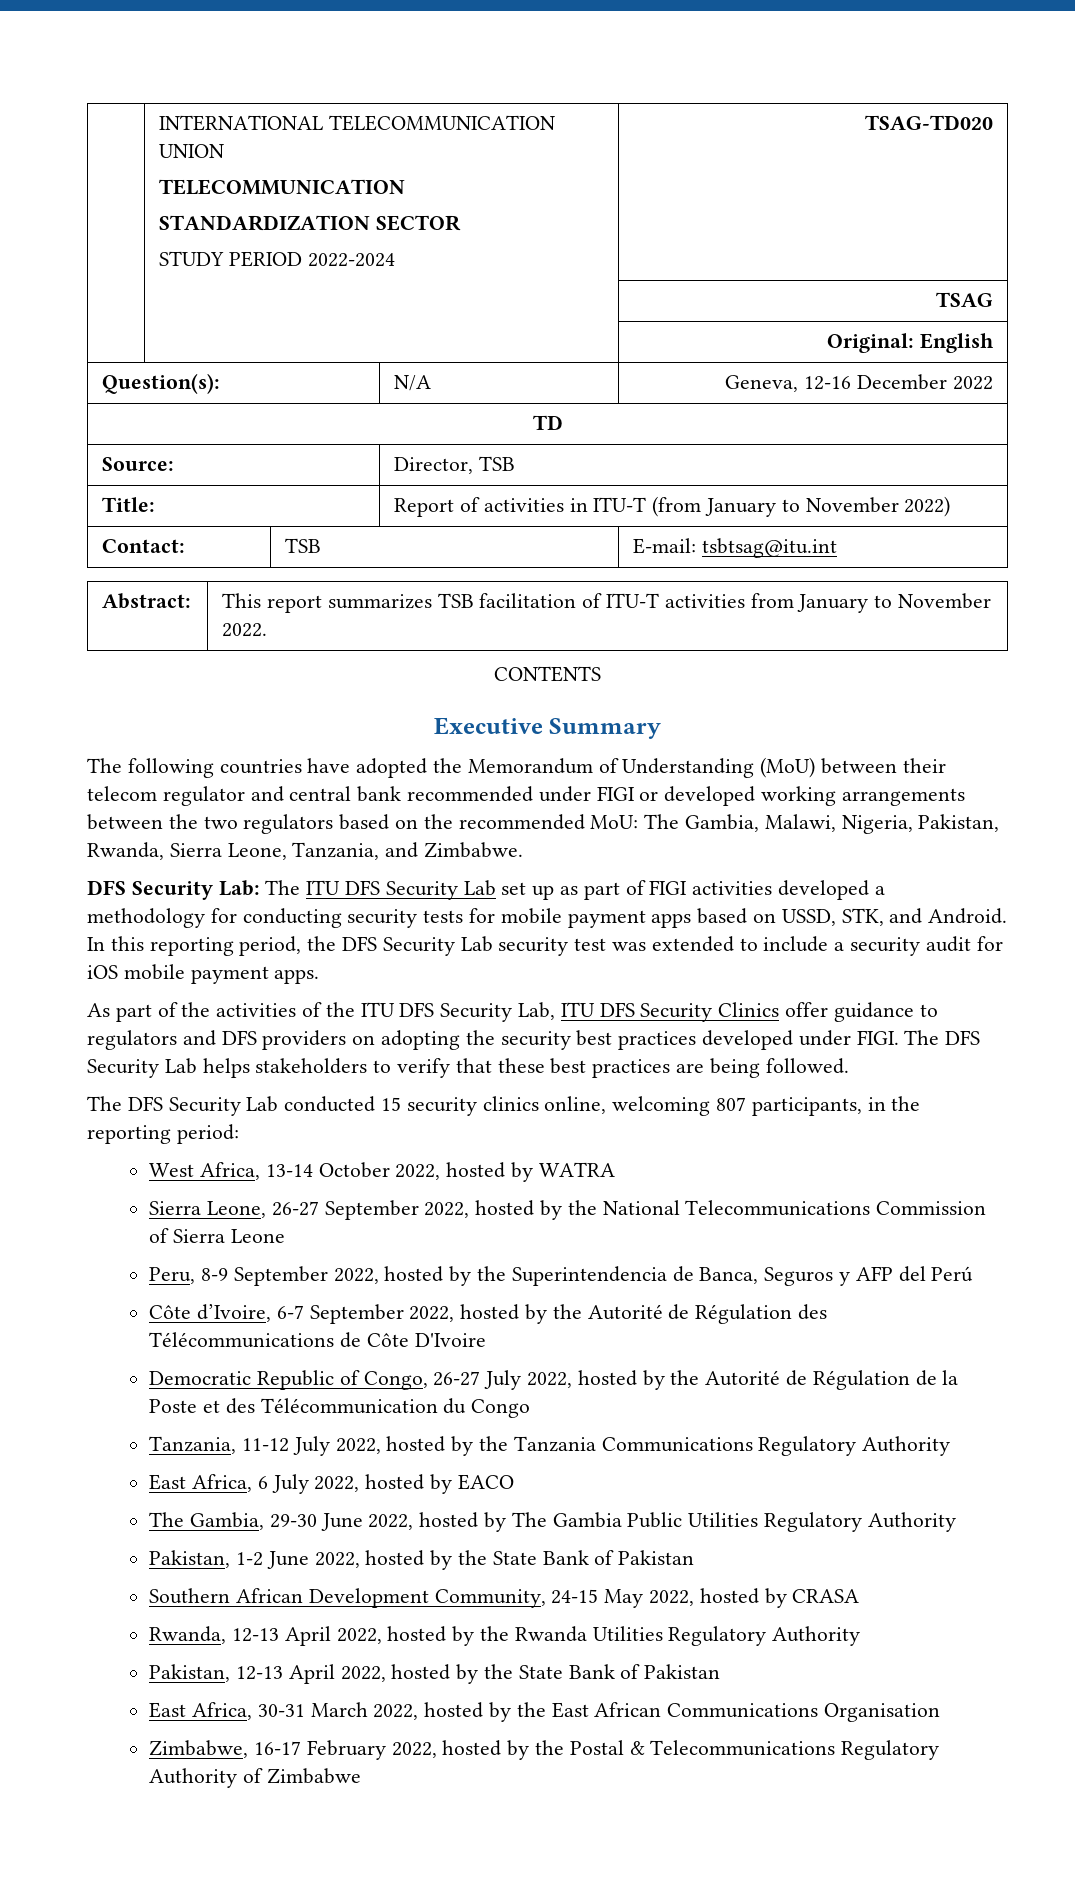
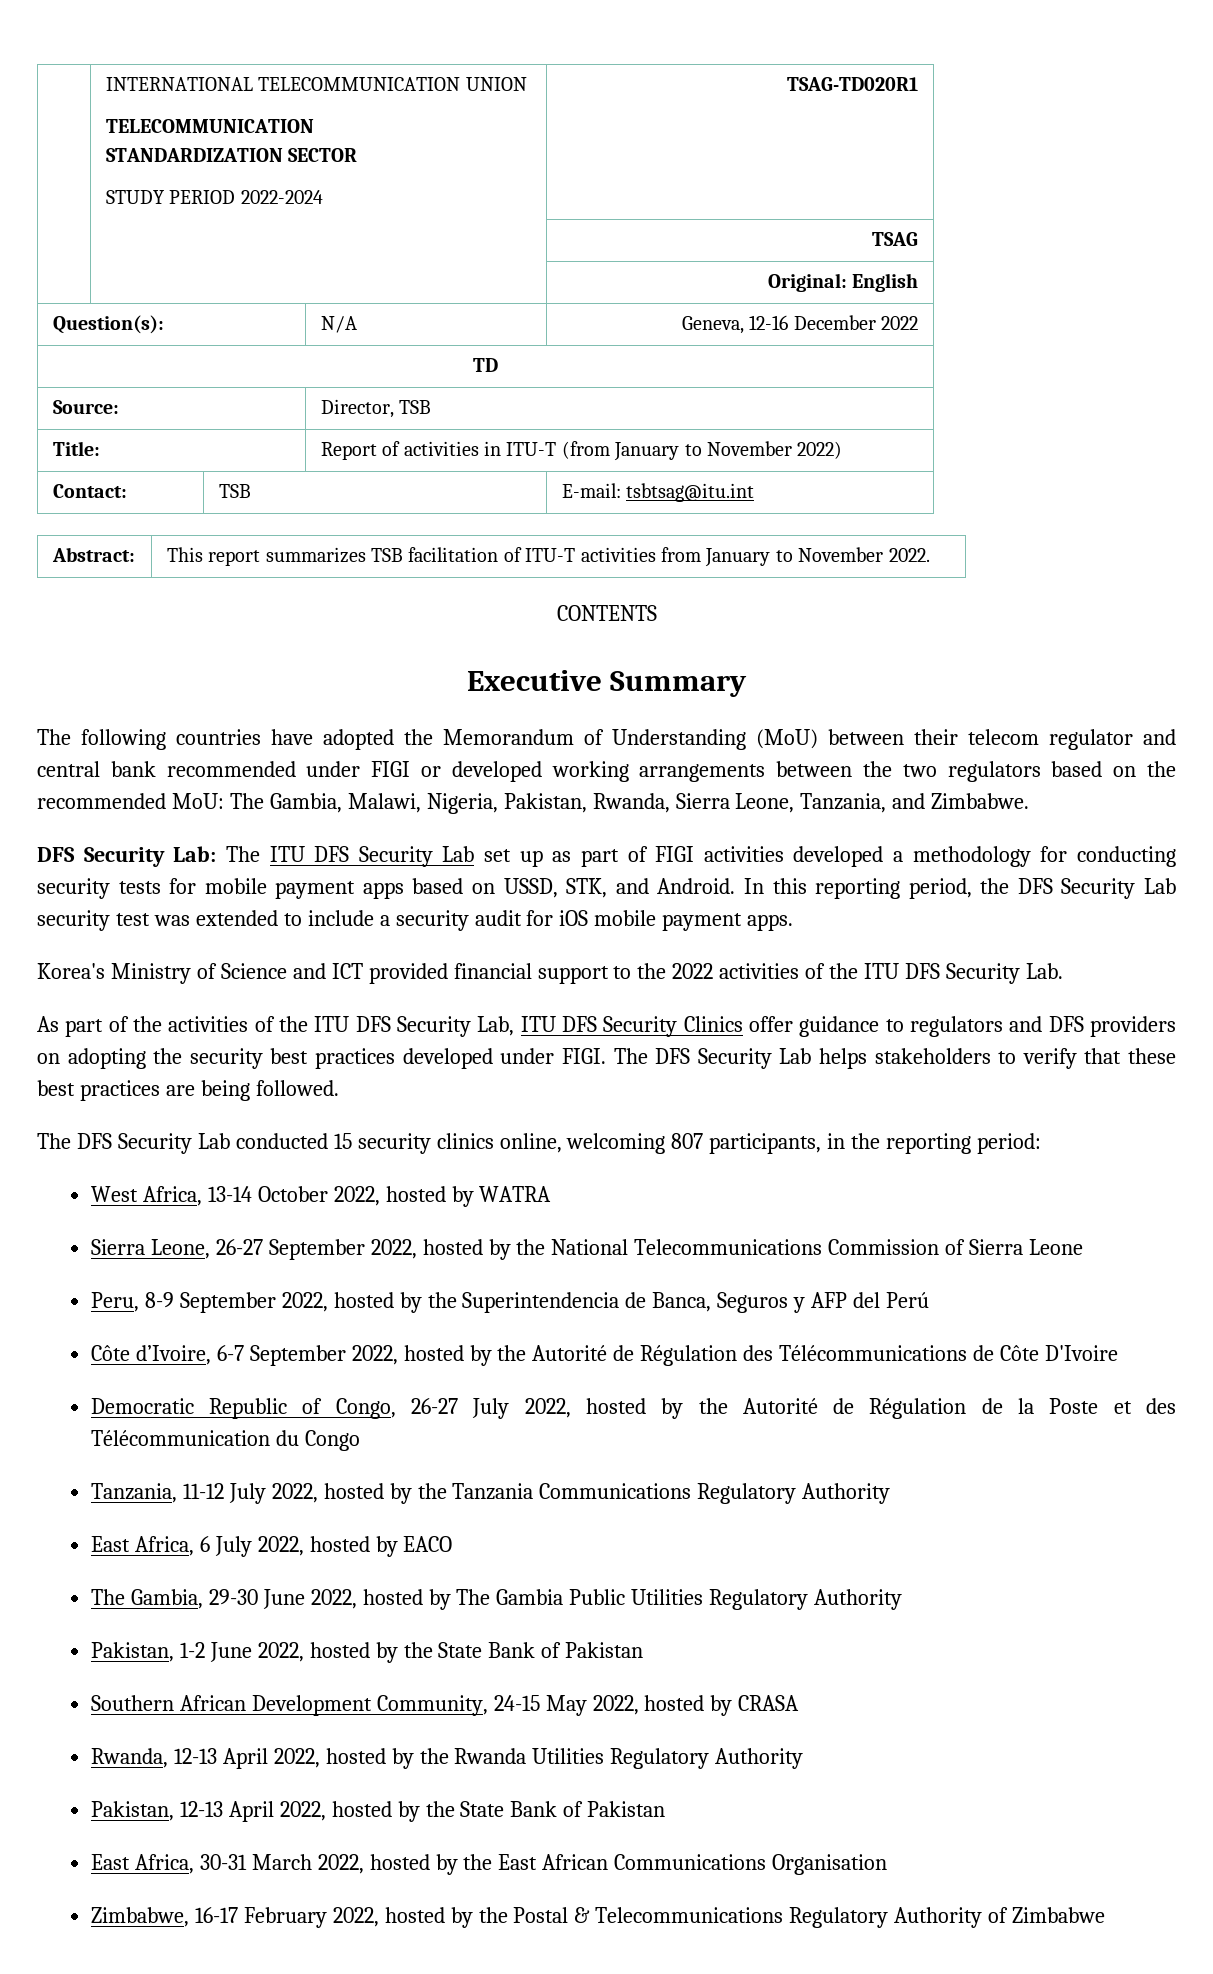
  | INTERNATIONAL TELECOMMUNICATION UNION
  TELECOMMUNICATION
  STANDARDIZATION SECTOR
- STUDY PERIOD 2022-2024 | TSAG-TD020
+ STUDY PERIOD 2022-2024 | TSAG-TD020R1
+ Korea's Ministry of Science and ICT provided financial support to the 2022 activities of the ITU DFS Security Lab.

